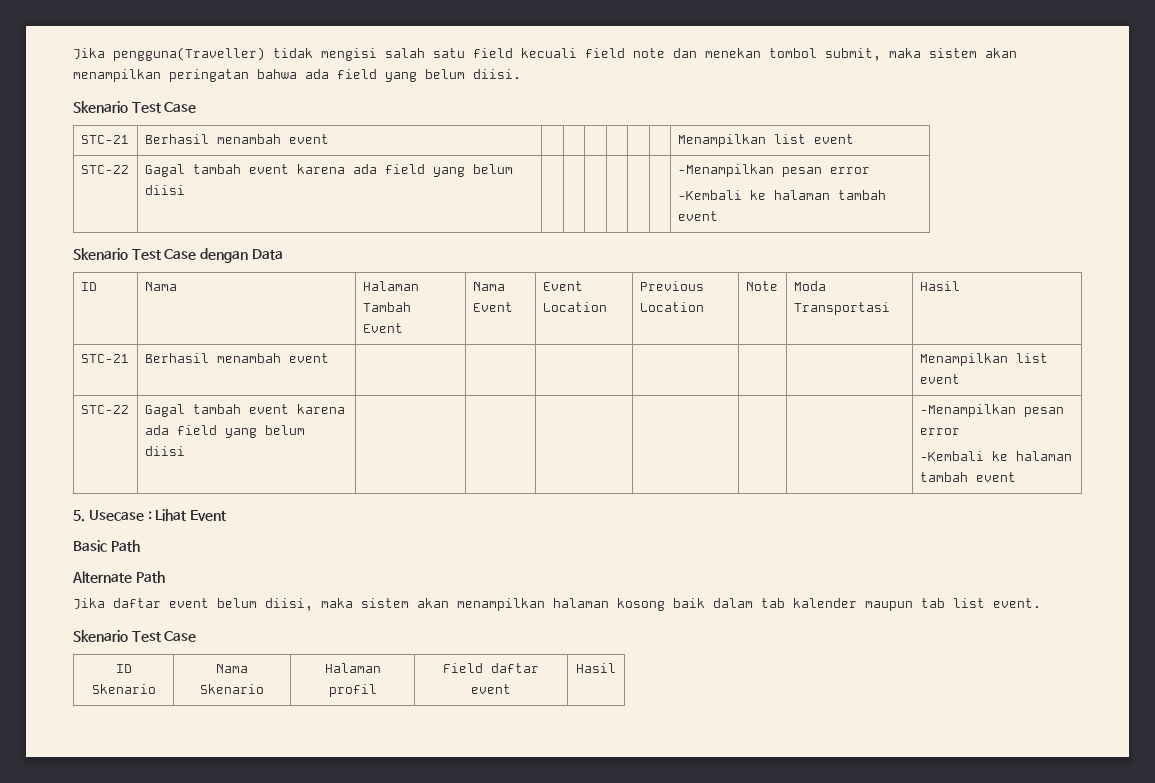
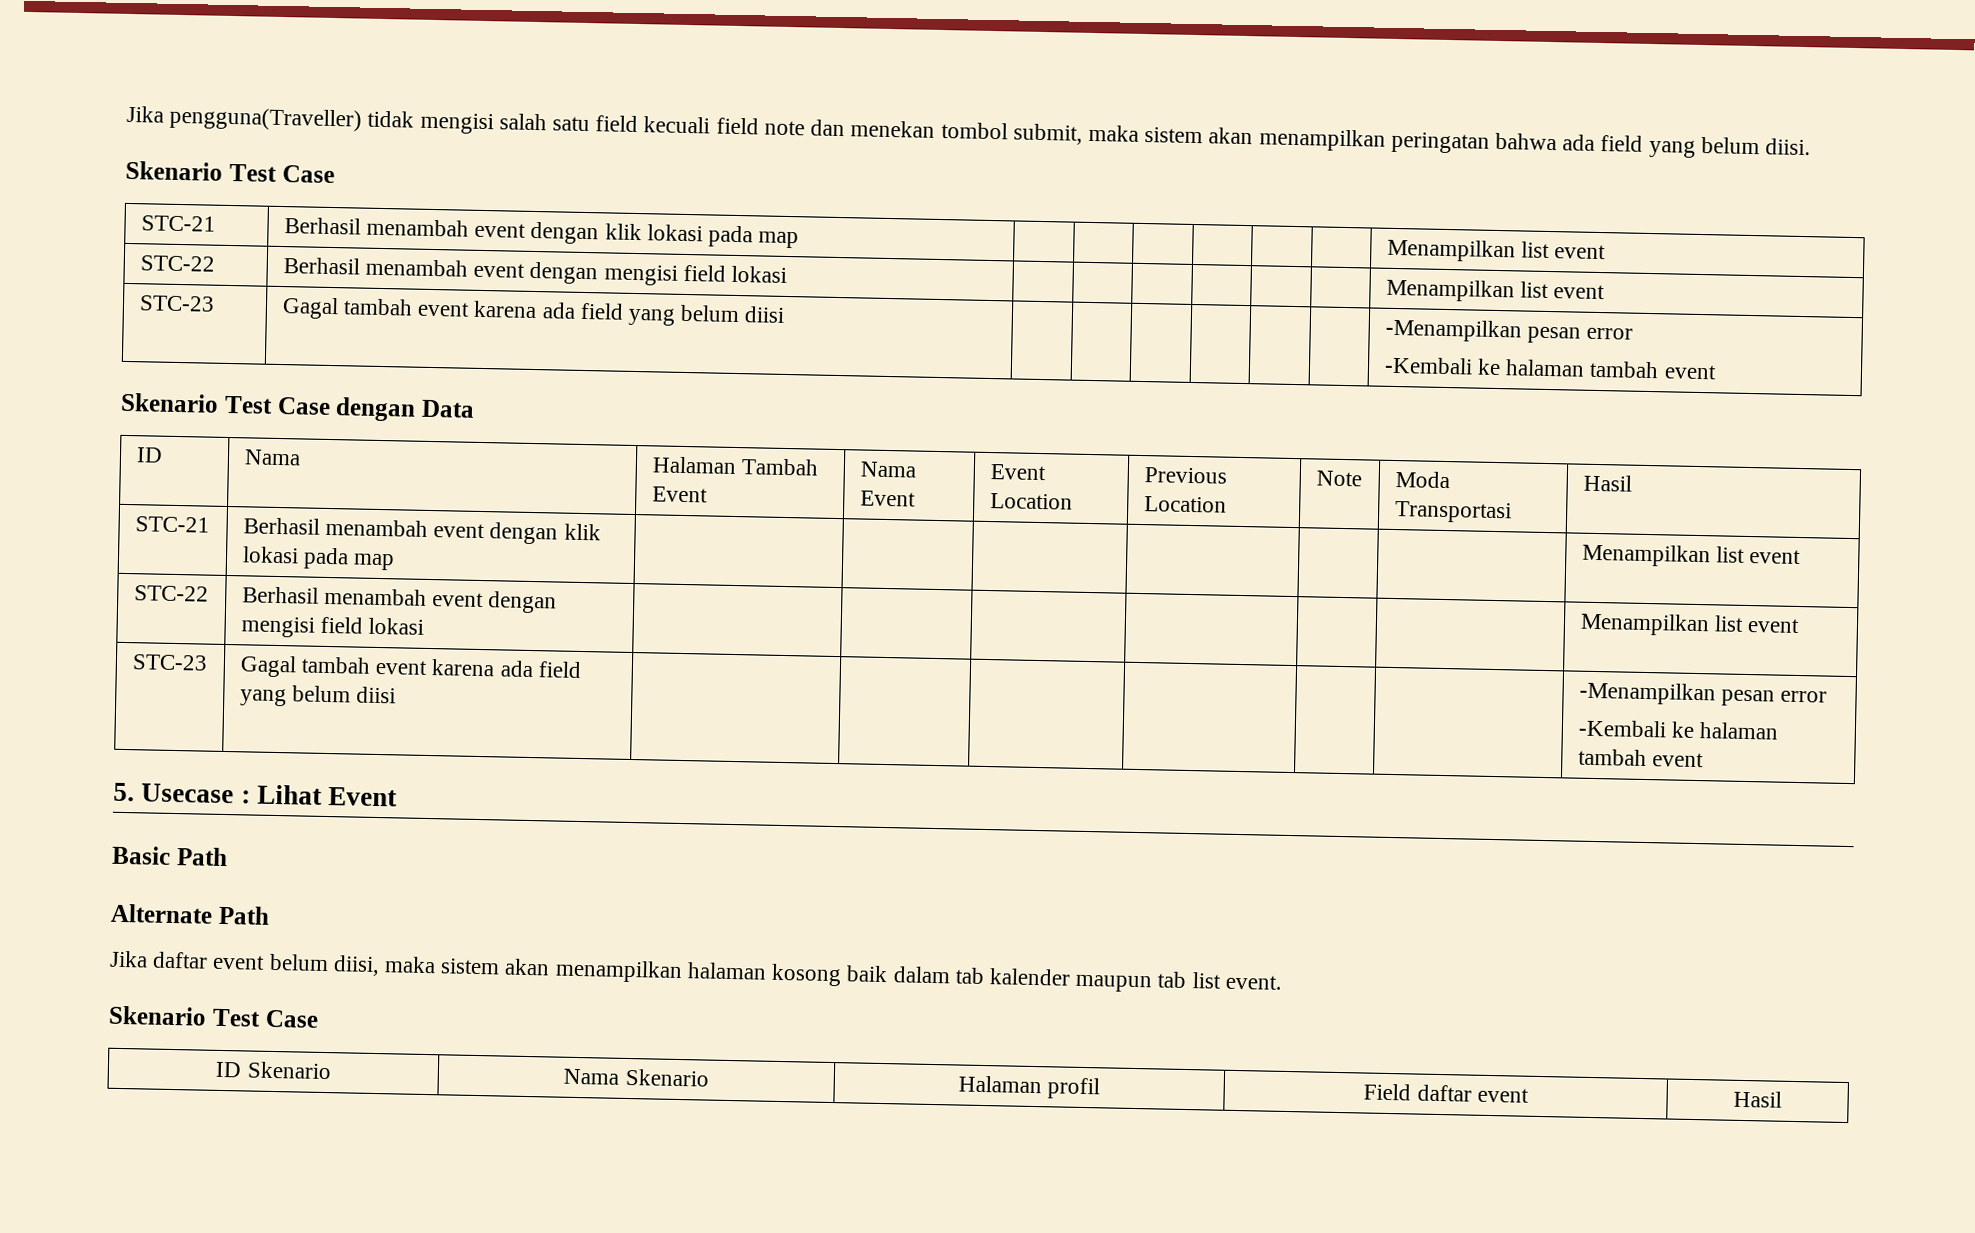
  Jika pengguna(Traveller) tidak mengisi salah satu field kecuali field note dan menekan tombol submit, maka sistem akan menampilkan peringatan bahwa ada field yang belum diisi.
  Skenario Test Case
- STC-21 | Berhasil menambah event | | | | | | | Menampilkan list event
- STC-22 | Gagal tambah event karena ada field yang belum diisi | | | | | | | -Menampilkan pesan error
+ STC-21 | Berhasil menambah event dengan klik lokasi pada map | | | | | | | Menampilkan list event
+ STC-22 | Berhasil menambah event dengan mengisi field lokasi | | | | | | | Menampilkan list event
+ STC-23 | Gagal tambah event karena ada field yang belum diisi | | | | | | | -Menampilkan pesan error
  ID | Nama | Halaman Tambah Event | Nama Event | Event Location | Previous Location | Note | Moda Transportasi | Hasil
- STC-21 | Berhasil menambah event | | | | | | | Menampilkan list event
- STC-22 | Gagal tambah event karena ada field yang belum diisi | | | | | | | -Menampilkan pesan error
+ STC-21 | Berhasil menambah event dengan klik lokasi pada map | | | | | | | Menampilkan list event
+ STC-22 | Berhasil menambah event dengan mengisi field lokasi | | | | | | | Menampilkan list event
+ STC-23 | Gagal tambah event karena ada field yang belum diisi | | | | | | | -Menampilkan pesan error

